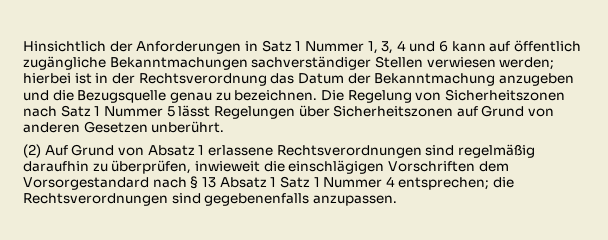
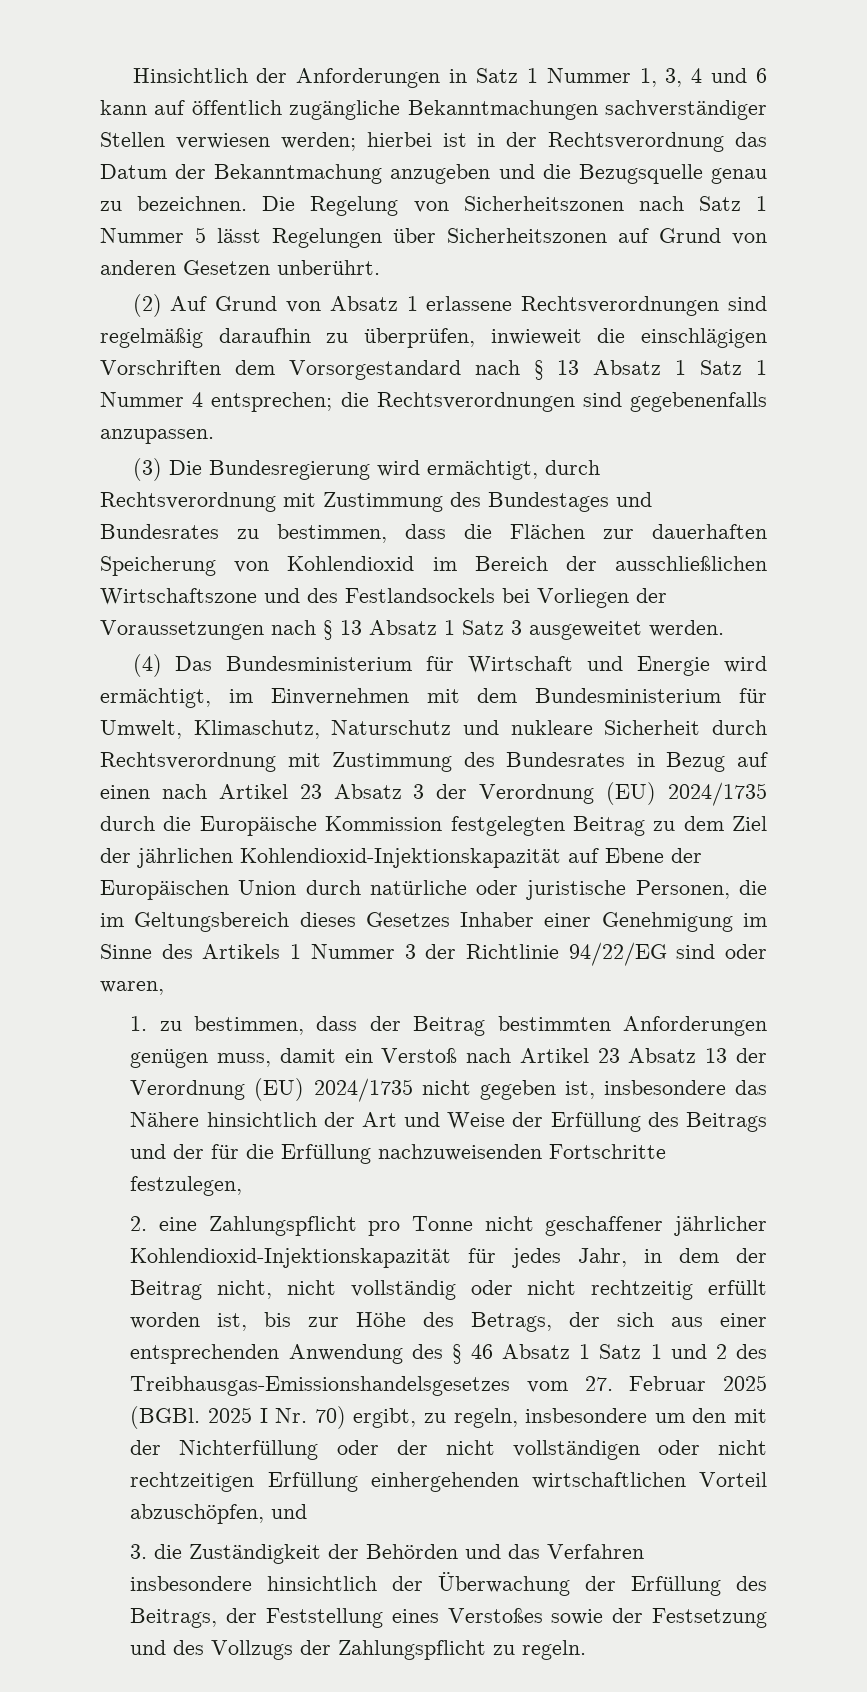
+ (3) Die Bundesregierung wird ermächtigt, durch Rechtsverordnung mit Zustimmung des Bundestages und Bundesrates zu bestimmen, dass die Flächen zur dauerhaften Speicherung von Kohlendioxid im Bereich der ausschließlichen Wirtschaftszone und des Festlandsockels bei Vorliegen der Voraussetzungen nach § 13 Absatz 1 Satz 3 ausgeweitet werden.
+ (4) Das Bundesministerium für Wirtschaft und Energie wird ermächtigt, im Einvernehmen mit dem Bundesministerium für Umwelt, Klimaschutz, Naturschutz und nukleare Sicherheit durch Rechtsverordnung mit Zustimmung des Bundesrates in Bezug auf einen nach Artikel 23 Absatz 3 der Verordnung (EU) 2024/1735 durch die Europäische Kommission festgelegten Beitrag zu dem Ziel der jährlichen Kohlendioxid-Injektionskapazität auf Ebene der Europäischen Union durch natürliche oder juristische Personen, die im Geltungsbereich dieses Gesetzes Inhaber einer Genehmigung im Sinne des Artikels 1 Nummer 3 der Richtlinie 94/22/EG sind oder waren,
+ 1. zu bestimmen, dass der Beitrag bestimmten Anforderungen genügen muss, damit ein Verstoß nach Artikel 23 Absatz 13 der Verordnung (EU) 2024/1735 nicht gegeben ist, insbesondere das Nähere hinsichtlich der Art und Weise der Erfüllung des Beitrags und der für die Erfüllung nachzuweisenden Fortschritte festzulegen,
+ 2. eine Zahlungspflicht pro Tonne nicht geschaffener jährlicher Kohlendioxid-Injektionskapazität für jedes Jahr, in dem der Beitrag nicht, nicht vollständig oder nicht rechtzeitig erfüllt worden ist, bis zur Höhe des Betrags, der sich aus einer entsprechenden Anwendung des § 46 Absatz 1 Satz 1 und 2 des Treibhausgas-Emissionshandelsgesetzes vom 27. Februar 2025 (BGBl. 2025 I Nr. 70) ergibt, zu regeln, insbesondere um den mit der Nichterfüllung oder der nicht vollständigen oder nicht rechtzeitigen Erfüllung einhergehenden wirtschaftlichen Vorteil abzuschöpfen, und
+ 3. die Zuständigkeit der Behörden und das Verfahren insbesondere hinsichtlich der Überwachung der Erfüllung des Beitrags, der Feststellung eines Verstoßes sowie der Festsetzung und des Vollzugs der Zahlungspflicht zu regeln.

